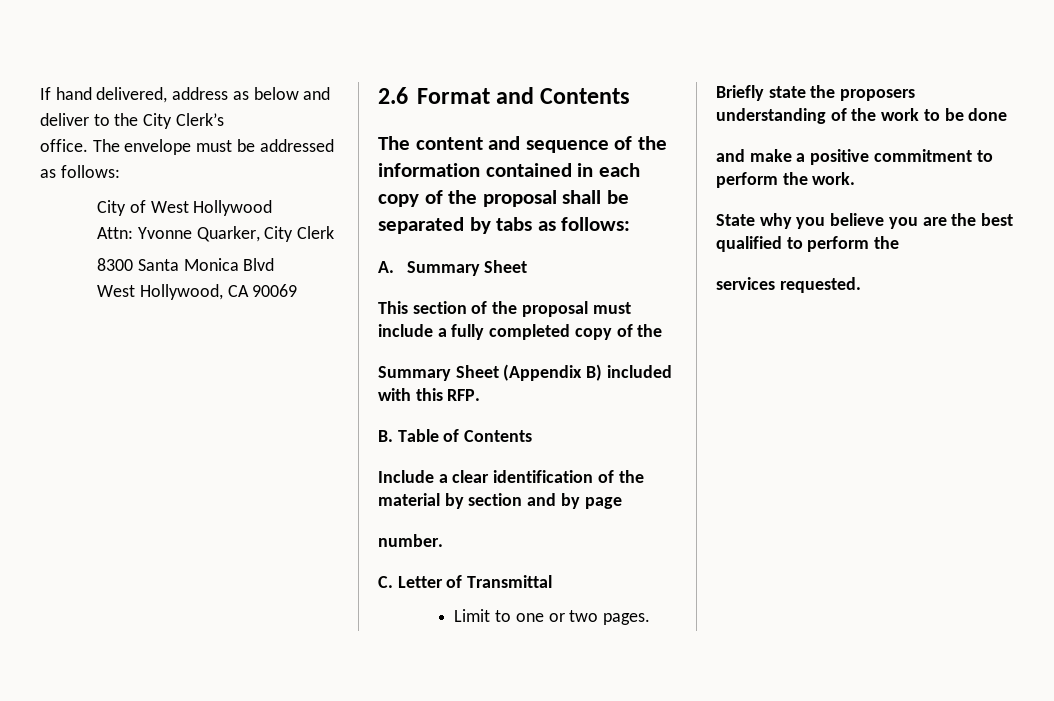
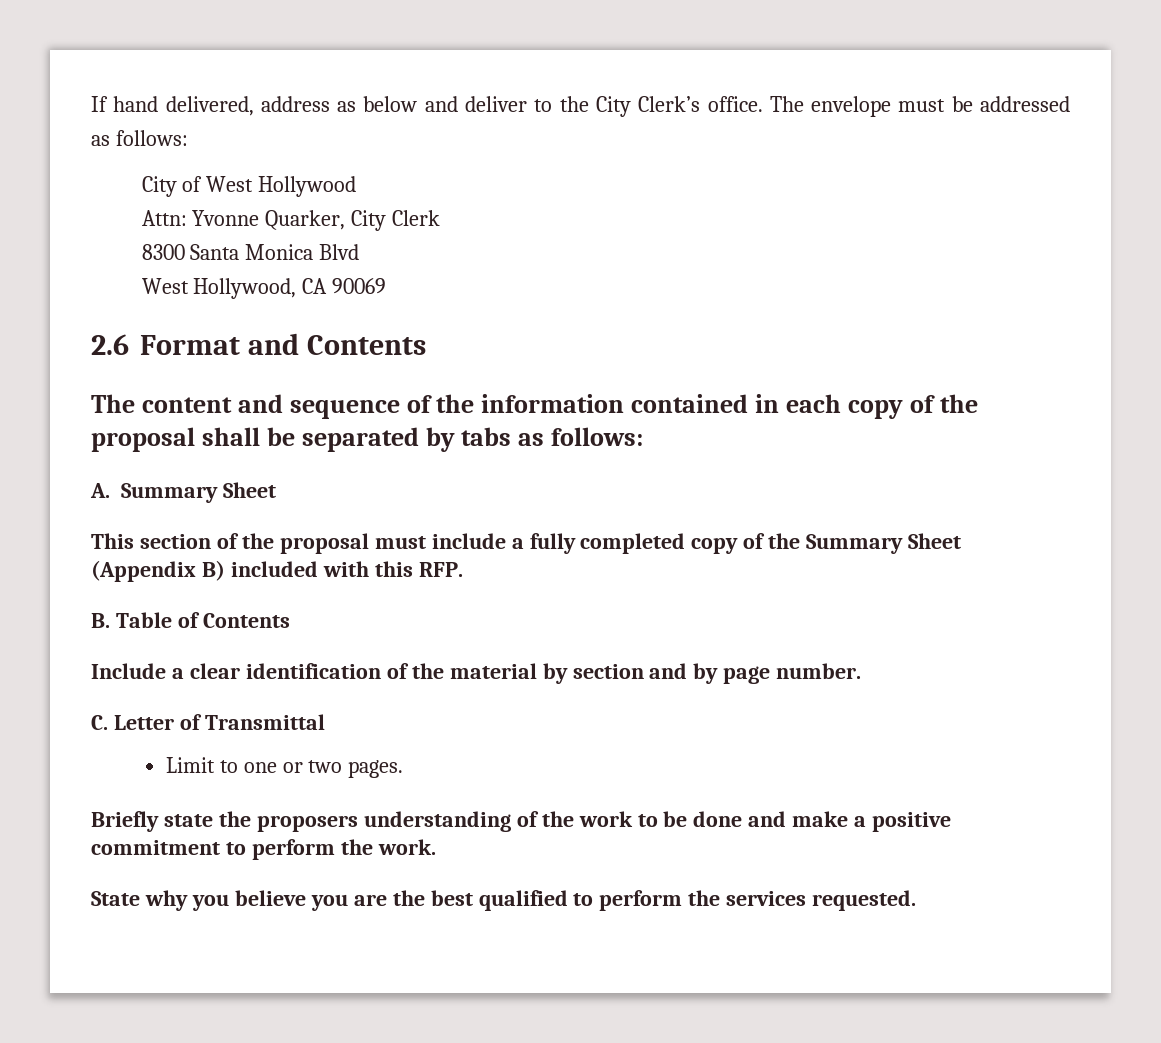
- If hand delivered, address as below and deliver to the City Clerk’s
- office.
+ If hand delivered, address as below and deliver to the City Clerk’s office.
- This section of the proposal must include a fully completed copy of the
- Summary Sheet (Appendix B) included with this RFP.
+ This section of the proposal must include a fully completed copy of the Summary Sheet (Appendix B) included with this RFP.
- Include a clear identification of the material by section and by page
- number.
+ Include a clear identification of the material by section and by page number.
- Briefly state the proposers understanding of the work to be done
- and make a positive commitment to perform the work.
+ Briefly state the proposers understanding of the work to be done and make a positive commitment to perform the work.
- State why you believe you are the best qualified to perform the
- services requested.
+ State why you believe you are the best qualified to perform the services requested.

